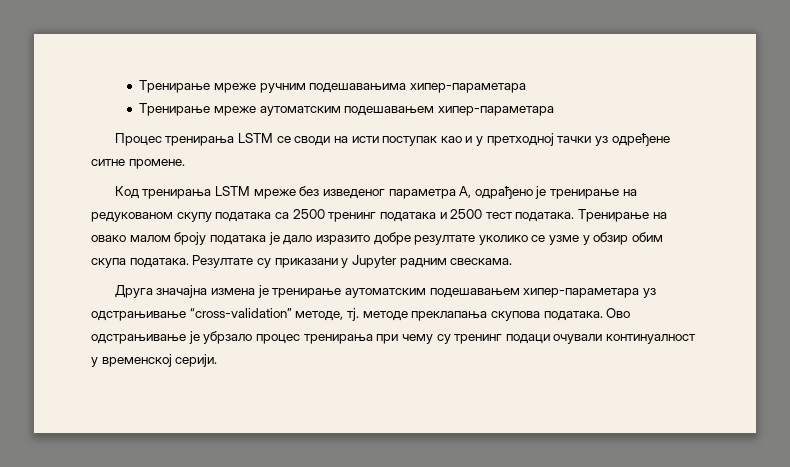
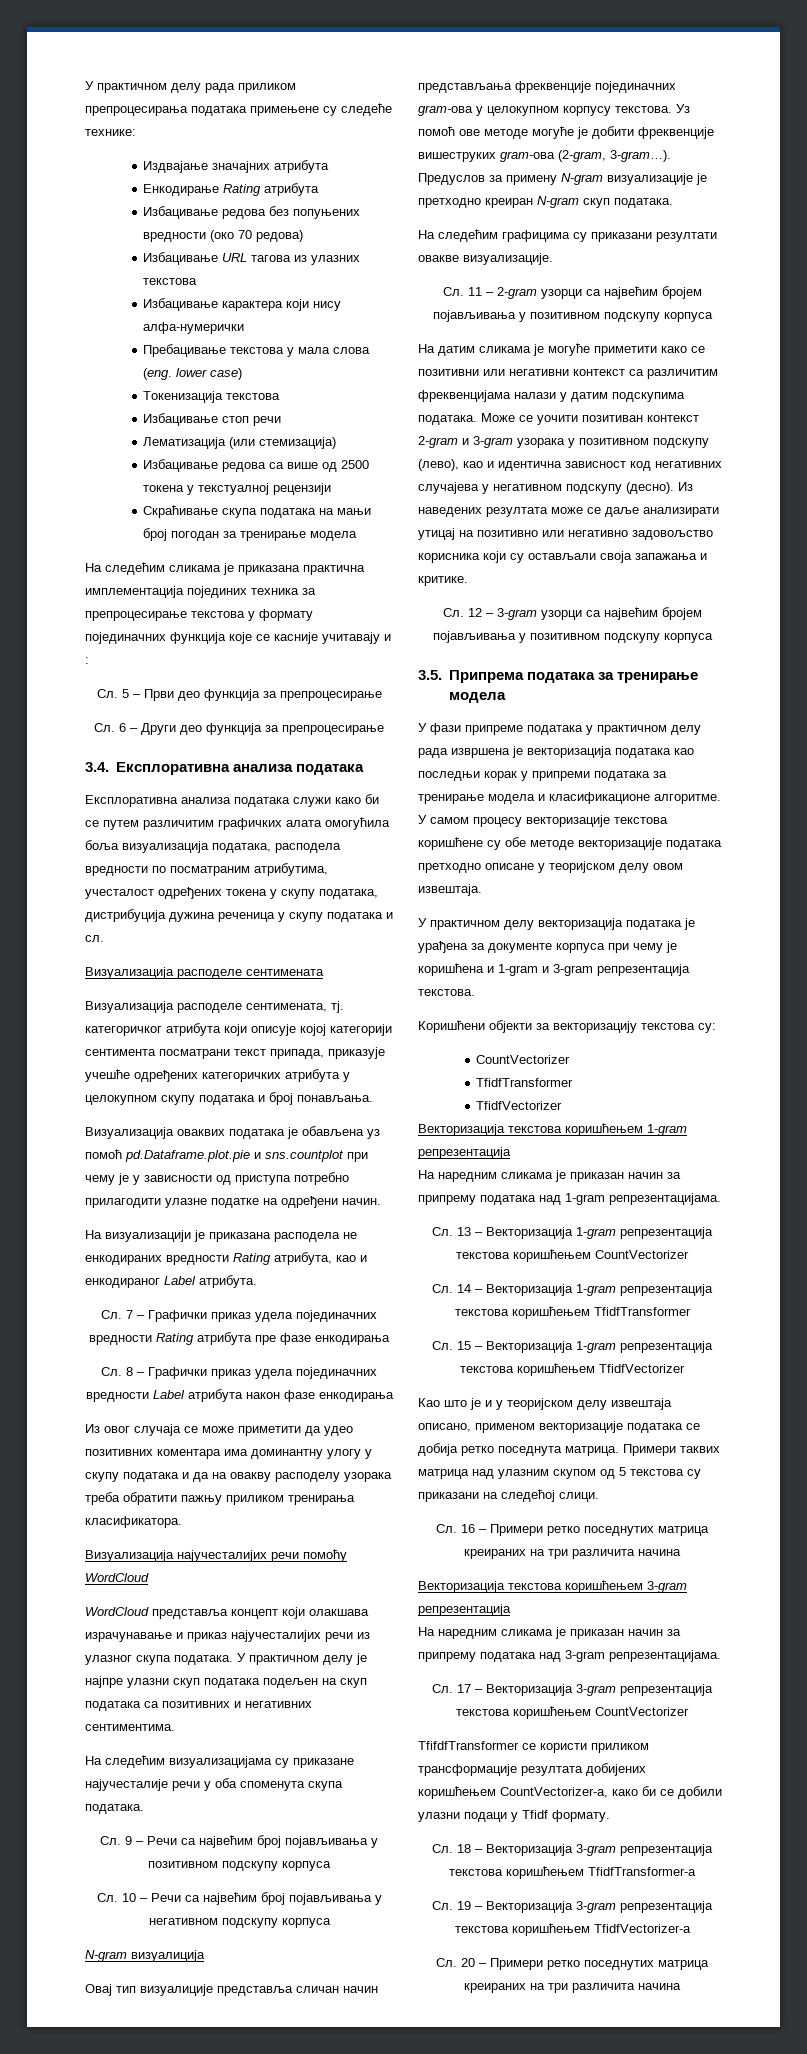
- Тренирање мреже ручним подешавањима хипер-параметара
- Тренирање мреже аутоматским подешавањем хипер-параметара
- Процес тренирања LSTM се своди на исти поступак као и у претходној тачки уз одређене ситне промене.
- Код тренирања LSTM мреже без изведеног параметра А, одрађено је тренирање на редукованом скупу података са 2500 тренинг података и 2500 тест података. Тренирање на овако малом броју података је дало изразито добре резултате уколико се узме у обзир обим скупа података. Резултате су приказани у Jupyter радним свескама.
- Друга значајна измена је тренирање аутоматским подешавањем хипер-параметара уз одстрањивање “cross-validation” методе, тј. методе преклапања скупова података. Ово одстрањивање је убрзало процес тренирања при чему су тренинг подаци очували континуалност у временској серији.
+ У практичном делу рада приликом препроцесирања података примењене су следеће технике:
+ Издвајање значајних атрибута
+ Енкодирање Rating атрибута
+ Избацивање редова без попуњених вредности (око 70 редова)
+ Избацивање URL тагова из улазних текстова
+ Избацивање карактера који нису алфа-нумерички
+ Пребацивање текстова у мала слова (eng. lower case)
+ Токенизација текстова
+ Избацивање стоп речи
+ Лематизација (или стемизација)
+ Избацивање редова са више од 2500 токена у текстуалној рецензији
+ Скраћивање скупа података на мањи број погодан за тренирање модела
+ На следећим сликама је приказана практична имплементација појединих техника за препроцесирање текстова у формату појединачних функција које се касније учитавају и :
+ Сл. 5 – Први део функција за препроцесирање
+ Сл. 6 – Други део функција за препроцесирање
+ 3.4. Експлоративна анализа података
+ Експлоративна анализа података служи како би се путем различитим графичких алата омогућила боља визуализација података, расподела вредности по посматраним атрибутима, учесталост одређених токена у скупу података, дистрибуција дужина реченица у скупу података и сл.
+ Визуализација расподеле сентимената
+ Визуализација расподеле сентимената, тј. категоричког атрибута који описује којој категорији сентимента посматрани текст припада, приказује учешће одређених категоричких атрибута у целокупном скупу података и број понављања.
+ Визуализација оваквих података је обављена уз помоћ pd.Dataframe.plot.pie и sns.countplot при чему је у зависности од приступа потребно прилагодити улазне податке на одређени начин.
+ На визуализацији је приказана расподела не енкодираних вредности Rating атрибута, као и енкодиранoг Label атрибута.
+ Сл. 7 – Графички приказ удела појединачних вредности Rating атрибута пре фазе енкодирања
+ Сл. 8 – Графички приказ удела појединачних вредности Label атрибута након фазе енкодирања
+ Из овог случаја се може приметити да удео позитивних коментара има доминантну улогу у скупу података и да на овакву расподелу узорака треба обратити пажњу приликом тренирања класификатора.
+ Визуализација најучесталијих речи помоћу WordCloud
+ WordCloud представља концепт који олакшава израчунавање и приказ најучесталијих речи из улазног скупа података. У практичном делу је најпре улазни скуп података подељен на скуп података са позитивних и негативних сентиментима.
+ На следећим визуализацијама су приказане најучесталије речи у оба споменута скупа података.
+ Сл. 9 – Речи са највећим број појављивања у позитивном подскупу корпуса
+ Сл. 10 – Речи са највећим број појављивања у негативном подскупу корпуса
+ N-gram визуалиција
+ Овај тип визуалиције представља сличан начин представљања фреквенције појединачних gram-ова у целокупном корпусу текстова. Уз помоћ ове методе могуће је добити фреквенције вишеструких gram-ова (2-gram, 3-gram…). Предуслов за примену N-gram визуализације је претходно креиран N-gram скуп података.
+ На следећим графицима су приказани резултати овакве визуализације.
+ Сл. 11 – 2-gram узорци са највећим бројем појављивања у позитивном подскупу корпуса
+ На датим сликама је могуће приметити како се позитивни или негативни контекст са различитим фреквенцијама налази у датим подскупима података. Може се уочити позитиван контекст 2-gram и 3-gram узорака у позитивном подскупу (лево), као и идентична зависност код негативних случајева у негативном подскупу (десно). Из наведених резултата може се даље анализирати утицај на позитивно или негативно задовољство корисника који су остављали своја запажања и критике.
+ Сл. 12 – 3-gram узорци са највећим бројем појављивања у позитивном подскупу корпуса
+ 3.5. Припрема података за тренирање модела
+ У фази припреме података у практичном делу рада извршена је векторизација података као последњи корак у припреми података за тренирање модела и класификационе алгоритме. У самом процесу векторизације текстова коришћене су обе методе векторизације података претходно описане у теоријском делу овом извештаја.
+ У практичном делу векторизација података је урађена за документе корпуса при чему је коришћена и 1-gram и 3-gram репрезентација текстова.
+ Коришћени објекти за векторизацију текстова су:
+ CountVectorizer
+ TfidfTransformer
+ TfidfVectorizer
+ Векторизација текстова коришћењем 1-gram репрезентација
+ На наредним сликама је приказан начин за припрему података над 1-gram репрезентацијама.
+ Сл. 13 – Векторизација 1-gram репрезентација текстова коришћењем CountVectorizer
+ Сл. 14 – Векторизација 1-gram репрезентација текстова коришћењем TfidfTransformer
+ Сл. 15 – Векторизација 1-gram репрезентација текстова коришћењем TfidfVectorizer
+ Као што је и у теоријском делу извештаја описано, применом векторизације података се добија ретко поседнута матрица. Примери таквих матрица над улазним скупом од 5 текстова су приказани на следећoј слици.
+ Сл. 16 – Примери ретко поседнутих матрица креираних на три различита начина
+ Векторизација текстова коришћењем 3-gram репрезентација
+ На наредним сликама је приказан начин за припрему података над 3-gram репрезентацијама.
+ Сл. 17 – Векторизација 3-gram репрезентација текстова коришћењем CountVectorizer
+ TfifdfTransformer се користи приликом трансформације резултата добијених коришћењем CountVectorizer-а, како би се добили улазни подаци у Tfidf формату.
+ Сл. 18 – Векторизација 3-gram репрезентација текстова коришћењем TfidfTransformer-a
+ Сл. 19 – Векторизација 3-gram репрезентација текстова коришћењем TfidfVectorizer-a
+ Сл. 20 – Примери ретко поседнутих матрица креираних на три различита начина

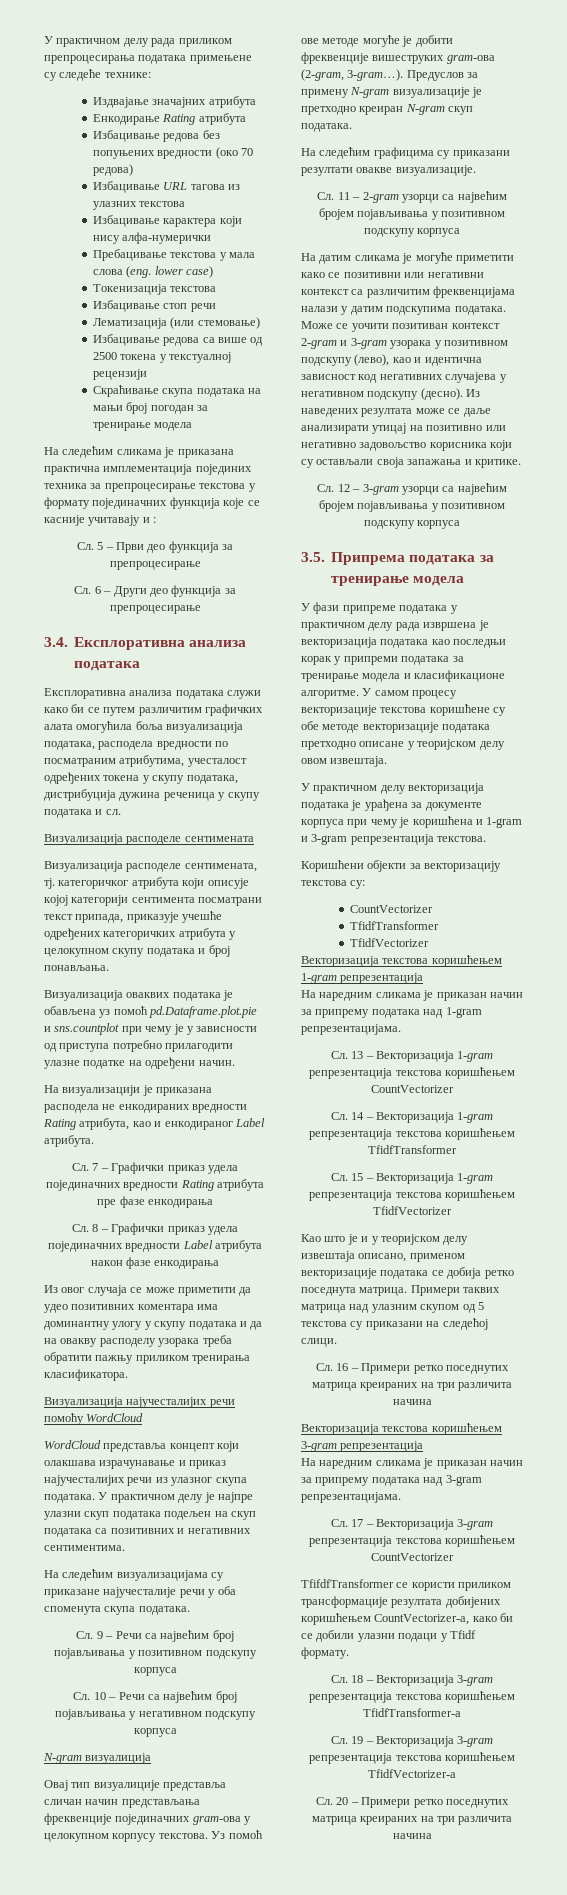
- Лематизација (или стемизација)
+ Лематизација (или стемовање)

